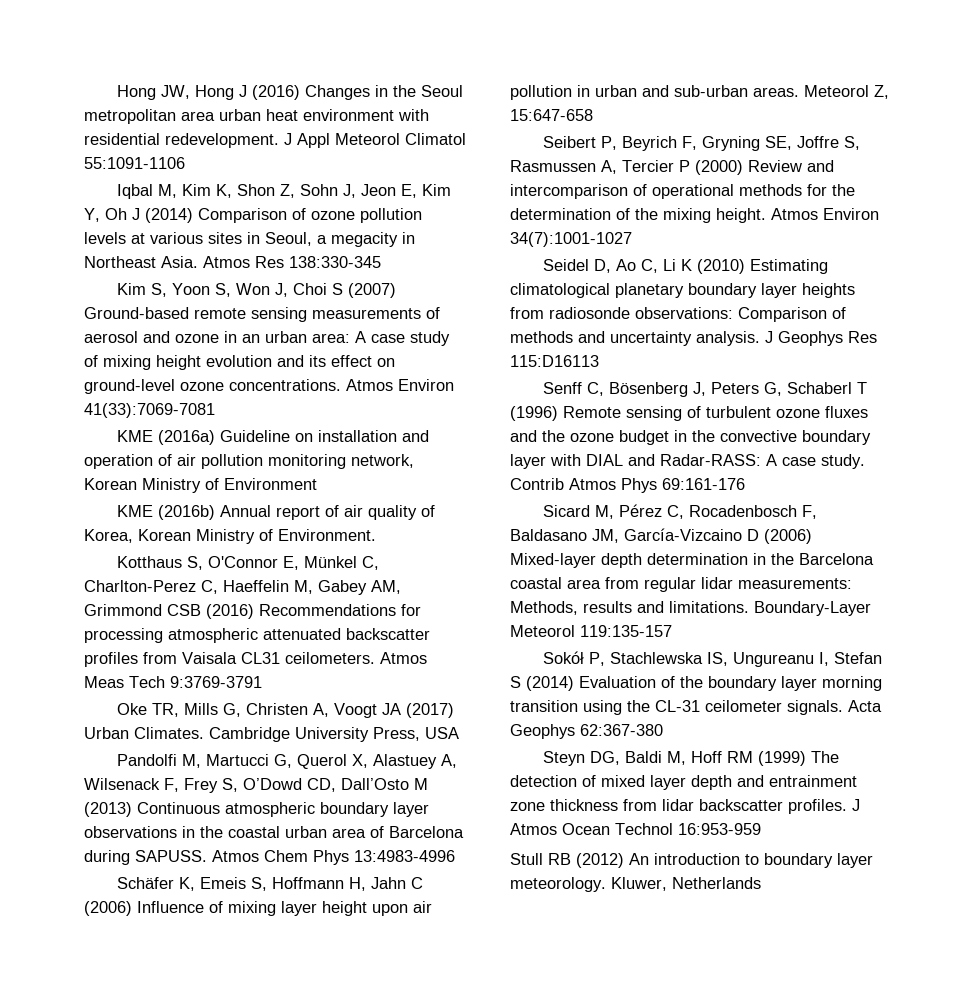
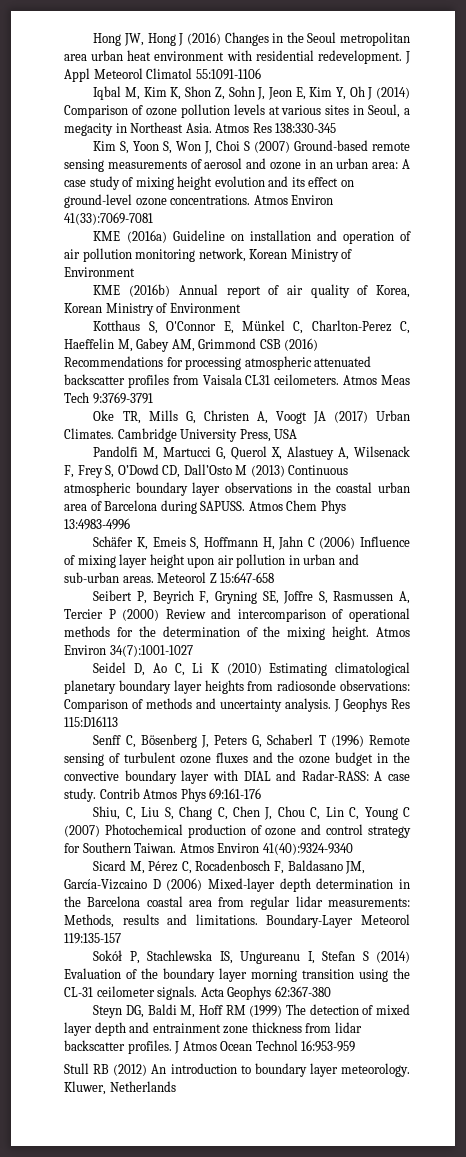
- KME (2016b) Annual report of air quality of Korea, Korean Ministry of Environment.
+ KME (2016b) Annual report of air quality of Korea, Korean Ministry of Environment
- Meteorol Z, 15:647-658
+ Meteorol Z 15:647-658
+ Shiu, C, Liu S, Chang C, Chen J, Chou C, Lin C, Young C (2007) Photochemical production of ozone and control strategy for Southern Taiwan. Atmos Environ 41(40):9324-9340

